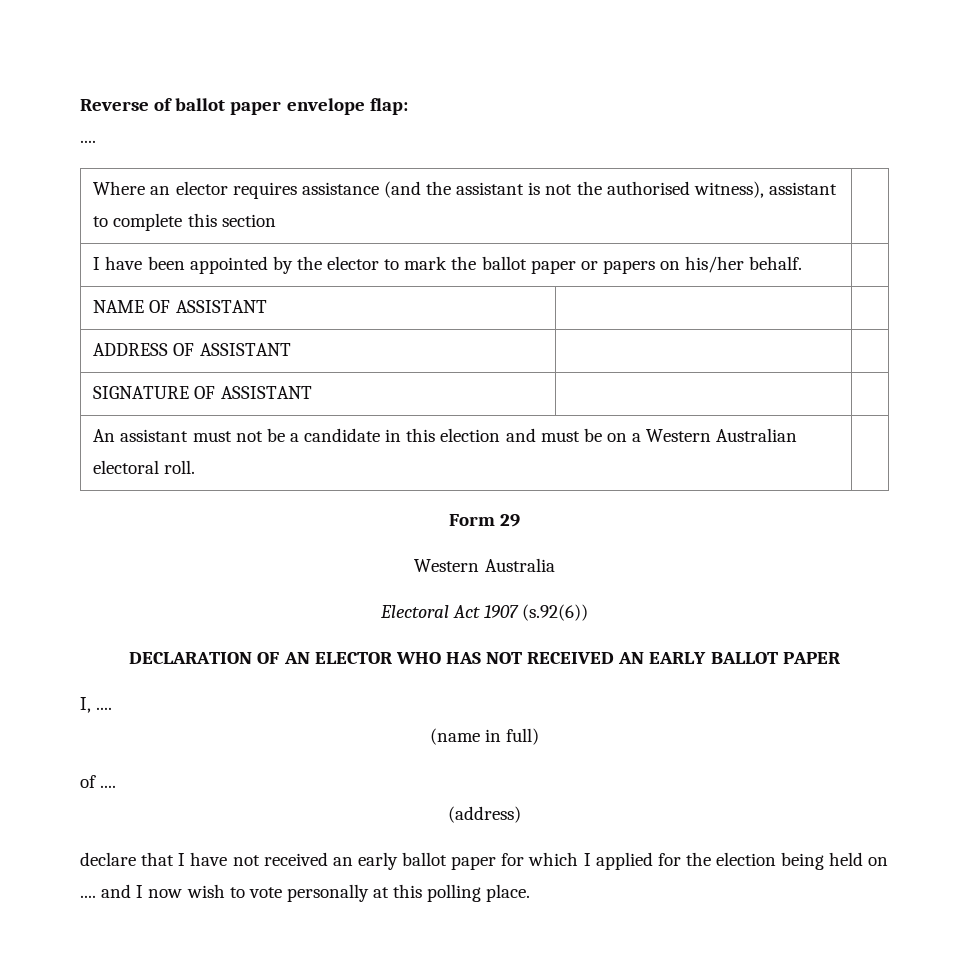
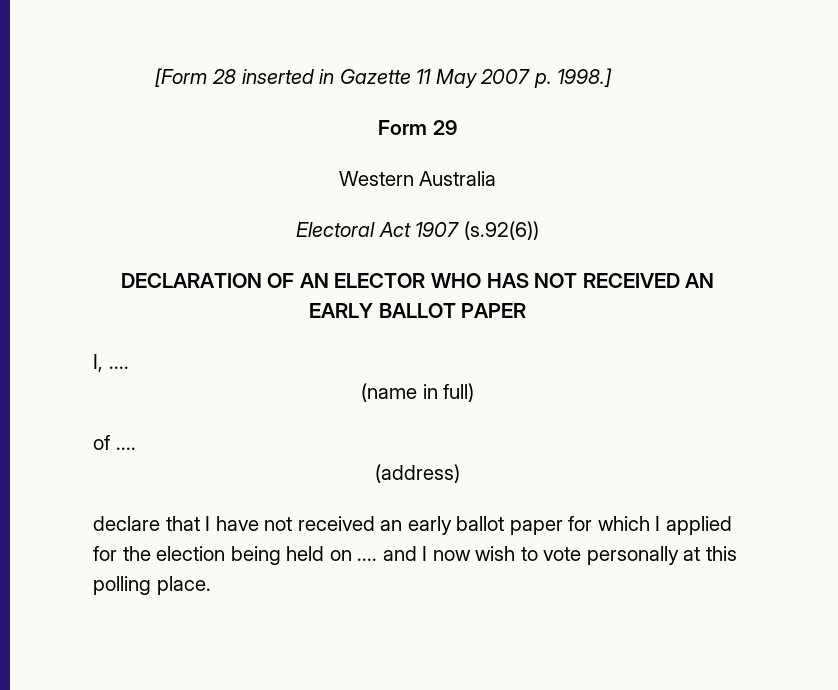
- Reverse of ballot paper envelope flap:
- ....
- Where an elector requires assistance (and the assistant is not the authorised witness), assistant to complete this section |
- I have been appointed by the elector to mark the ballot paper or papers on his/her behalf. |
- NAME OF ASSISTANT | |
- ADDRESS OF ASSISTANT | |
- SIGNATURE OF ASSISTANT | |
- An assistant must not be a candidate in this election and must be on a Western Australian electoral roll. |
+ [Form 28 inserted in Gazette 11 May 2007 p. 1998.]

